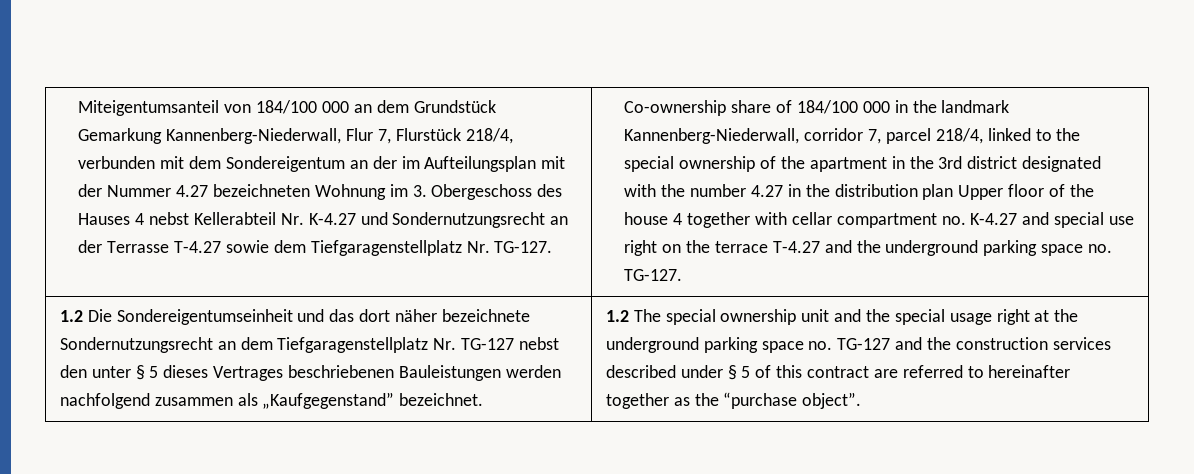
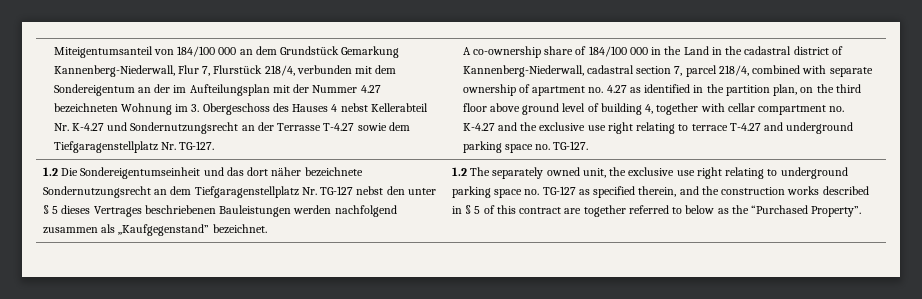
- Co-ownership share of 184/100 000 in the landmark Kannenberg-Niederwall, corridor 7, parcel 218/4, linked to the special ownership of the apartment in the 3rd district designated with the number 4.27 in the distribution plan Upper floor of the house 4 together with cellar compartment no. K-4.27 and special use right on the terrace T-4.27 and the underground parking space no. TG-127.
+ A co-ownership share of 184/100 000 in the Land in the cadastral district of Kannenberg-Niederwall, cadastral section 7, parcel 218/4, combined with separate ownership of apartment no. 4.27 as identified in the partition plan, on the third floor above ground level of building 4, together with cellar compartment no. K-4.27 and the exclusive use right relating to terrace T-4.27 and underground parking space no. TG-127.
- 1.2 The special ownership unit and the special usage right at the underground parking space no. TG-127 and the construction services described under § 5 of this contract are referred to hereinafter together as the “purchase object”.
+ 1.2 The separately owned unit, the exclusive use right relating to underground parking space no. TG-127 as specified therein, and the construction works described in § 5 of this contract are together referred to below as the “Purchased Property”.

